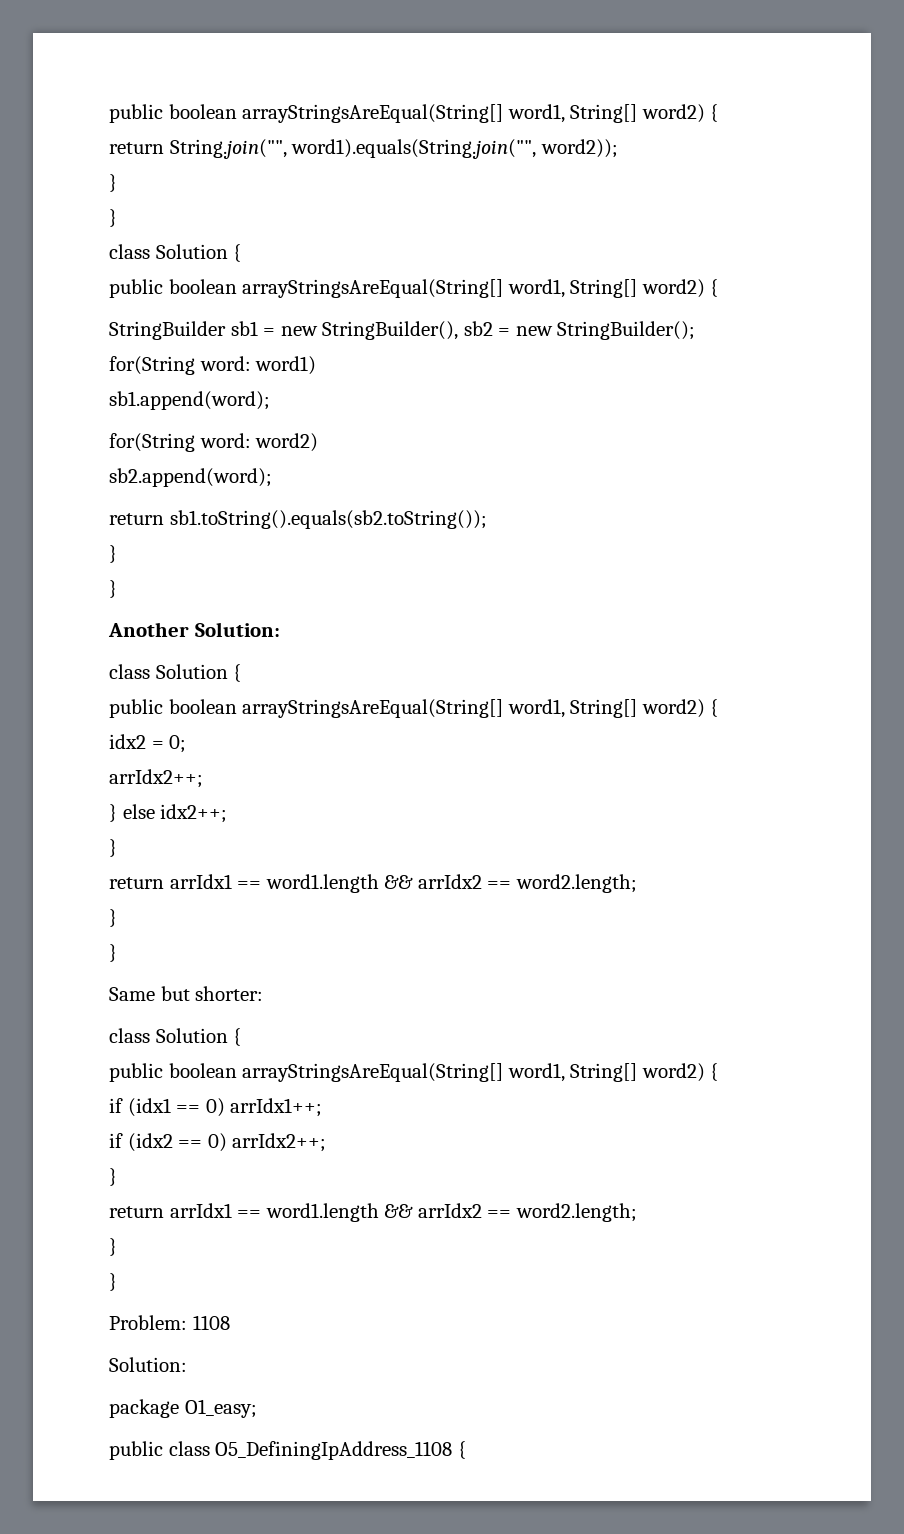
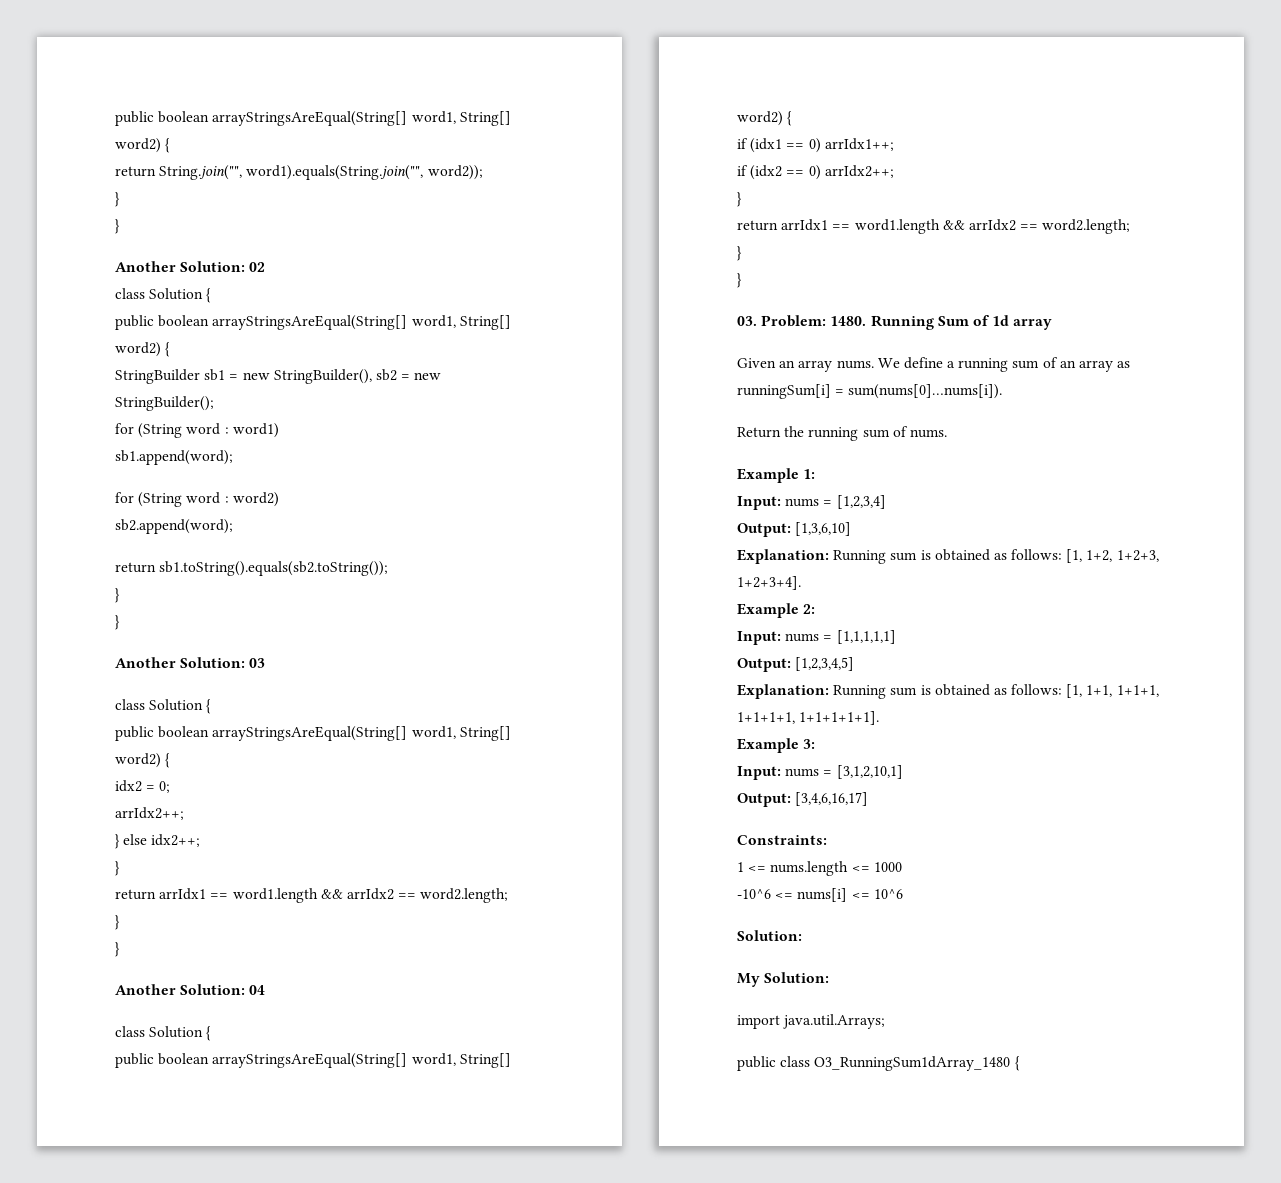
+ Another Solution: 02
- for(String word: word1)
+ for (String word : word1)
  sb1.append(word);
- for(String word: word2)
+ for (String word : word2)
- Another Solution:
+ Another Solution: 03
- Same but shorter:
+ Another Solution: 04
- Problem: 1108
+ 03. Problem: 1480. Running Sum of 1d array
+ Given an array nums. We define a running sum of an array as runningSum[i] = sum(nums[0]…nums[i]).
+ Return the running sum of nums.
+ Example 1:
+ Input: nums = [1,2,3,4]
+ Output: [1,3,6,10]
+ Explanation: Running sum is obtained as follows: [1, 1+2, 1+2+3, 1+2+3+4].
+ Example 2:
+ Input: nums = [1,1,1,1,1]
+ Output: [1,2,3,4,5]
+ Explanation: Running sum is obtained as follows: [1, 1+1, 1+1+1, 1+1+1+1, 1+1+1+1+1].
+ Example 3:
+ Input: nums = [3,1,2,10,1]
+ Output: [3,4,6,16,17]
+ Constraints:
+ 1 <= nums.length <= 1000
+ -10^6 <= nums[i] <= 10^6
  Solution:
- package O1_easy;
+ My Solution:
+ import java.util.Arrays;
- public class O5_DefiningIpAddress_1108 {
+ public class O3_RunningSum1dArray_1480 {

